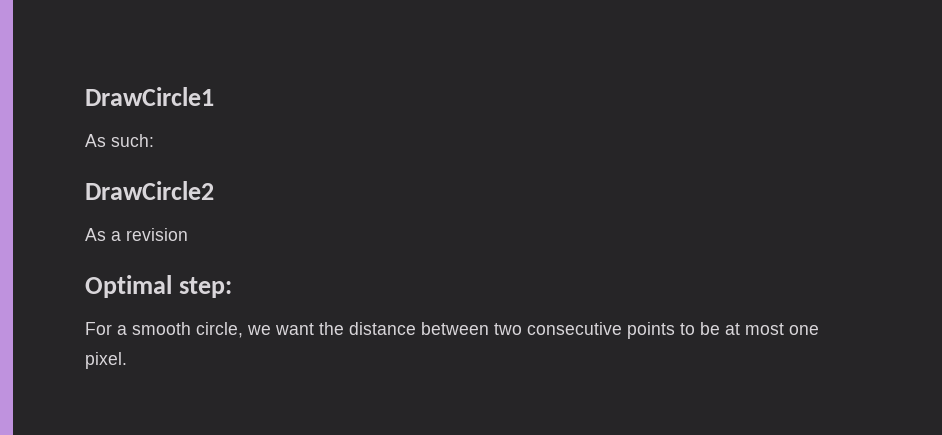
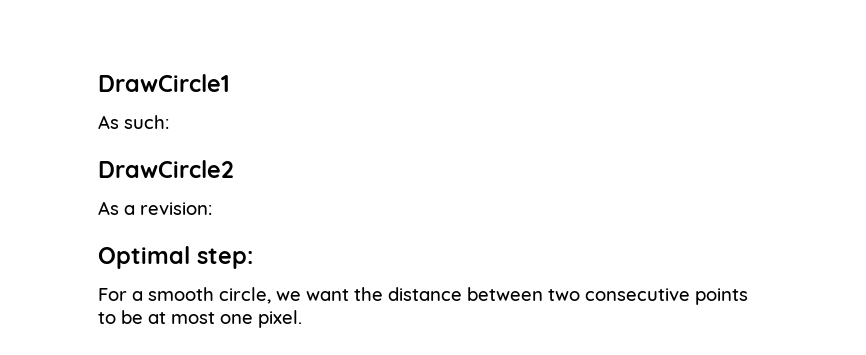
- As a revision
+ As a revision:

